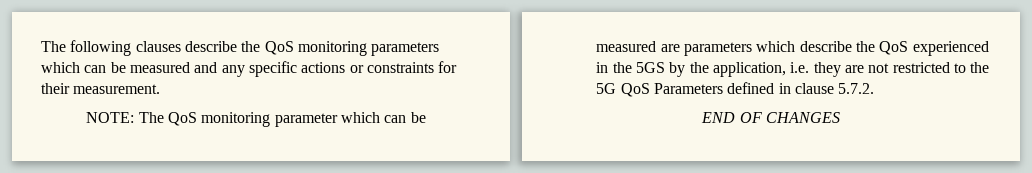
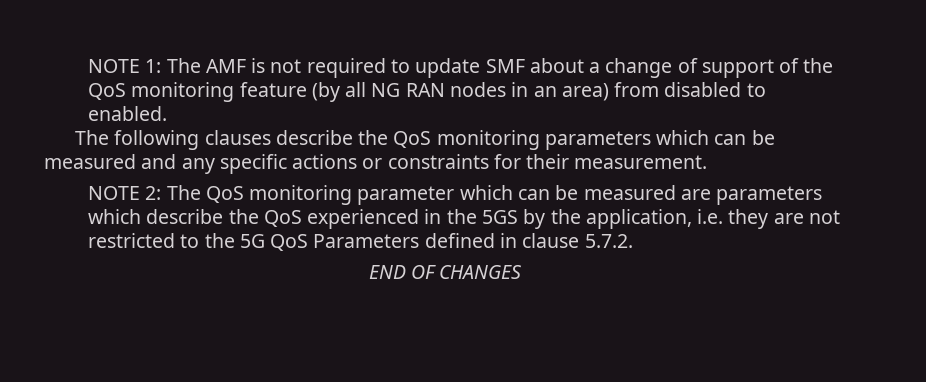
+ NOTE 1: The AMF is not required to update SMF about a change of support of the QoS monitoring feature (by all NG RAN nodes in an area) from disabled to enabled.
- NOTE: The QoS monitoring parameter which can be measured are parameters which describe the QoS experienced in the 5GS by the application, i.e. they are not restricted to the 5G QoS Parameters defined in clause 5.7.2.
+ NOTE 2: The QoS monitoring parameter which can be measured are parameters which describe the QoS experienced in the 5GS by the application, i.e. they are not restricted to the 5G QoS Parameters defined in clause 5.7.2.

